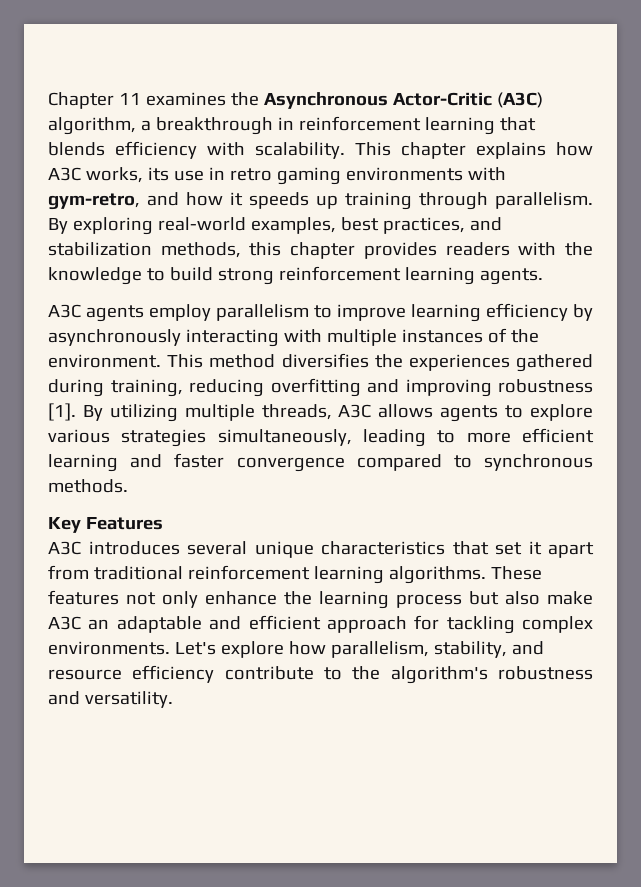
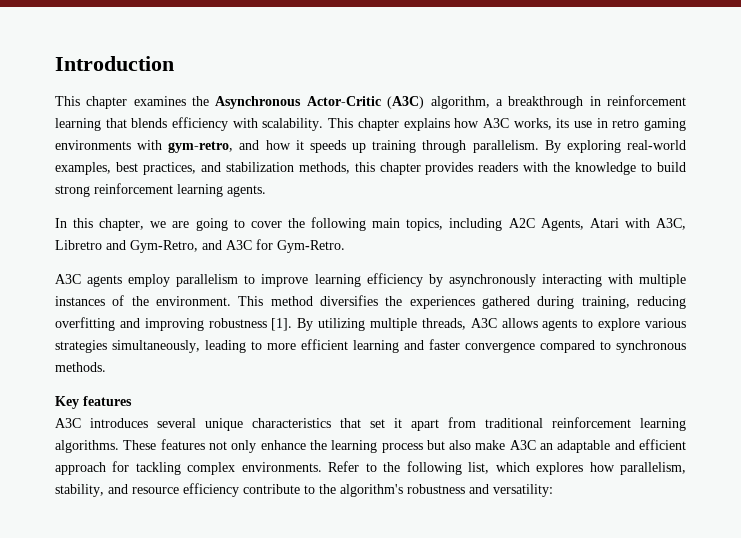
- Chapter 11 examines the Asynchronous Actor-Critic (A3C) algorithm, a breakthrough in reinforcement learning that blends efficiency with scalability.
+ Introduction
+ This chapter examines the Asynchronous Actor-Critic (A3C) algorithm, a breakthrough in reinforcement learning that blends efficiency with scalability.
+ In this chapter, we are going to cover the following main topics, including A2C Agents, Atari with A3C, Libretro and Gym-Retro, and A3C for Gym-Retro.
- Key Features
+ Key features
- Let's explore how parallelism, stability, and resource efficiency contribute to the algorithm's robustness and versatility.
+ Refer to the following list, which explores how parallelism, stability, and resource efficiency contribute to the algorithm's robustness and versatility:

